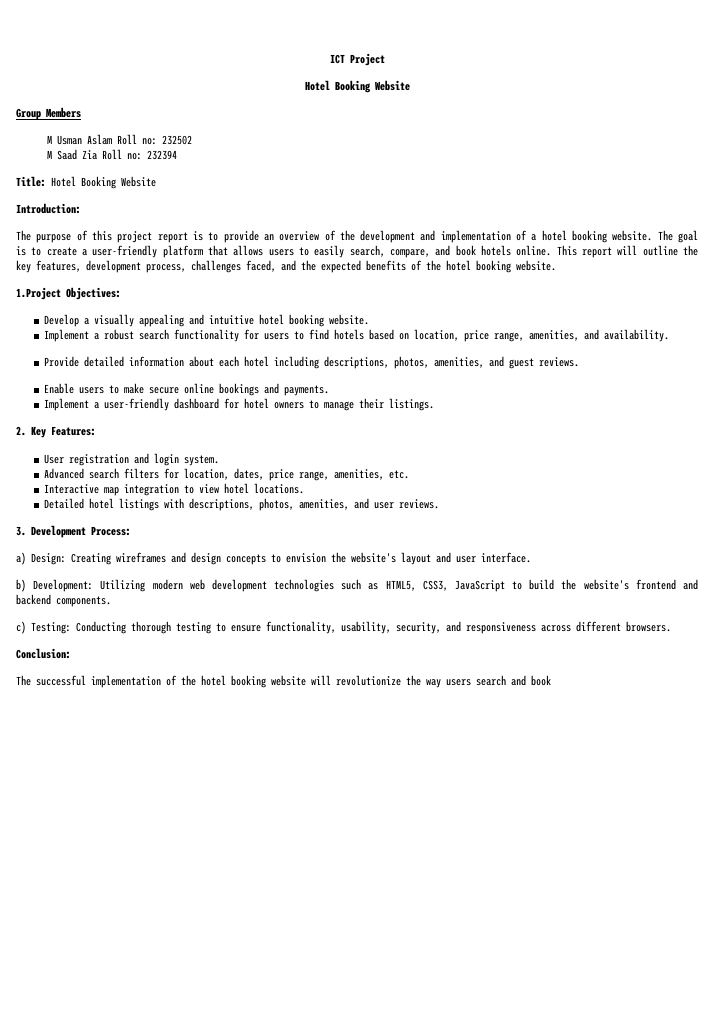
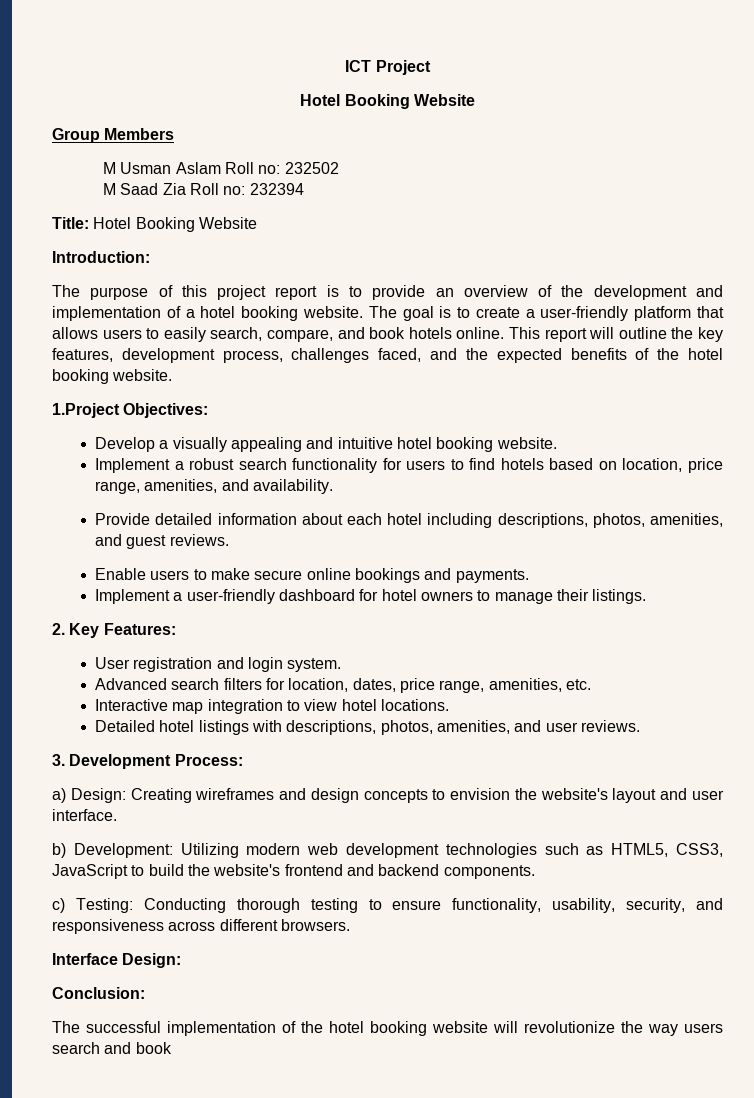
+ Interface Design:

